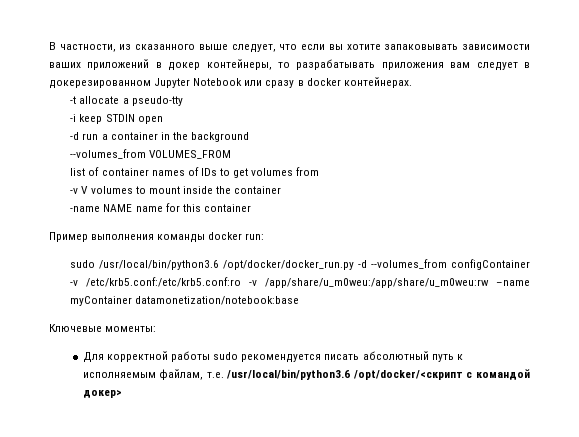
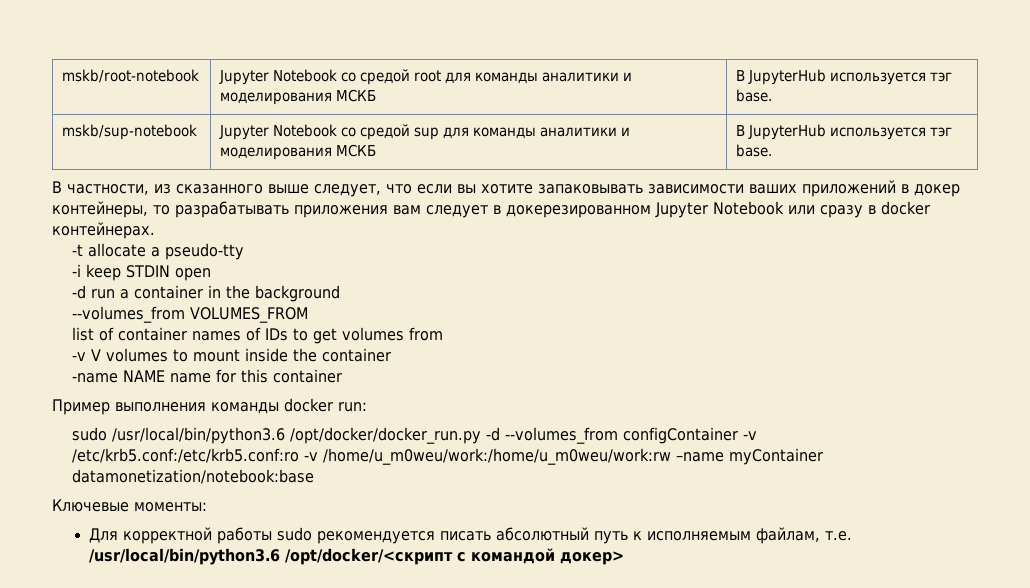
+ mskb/root-notebook | Jupyter Notebook со средой root для команды аналитики и моделирования МСКБ | В JupyterHub используется тэг base.
+ mskb/sup-notebook | Jupyter Notebook со средой sup для команды аналитики и моделирования МСКБ | В JupyterHub используется тэг base.
- sudo /usr/local/bin/python3.6 /opt/docker/docker_run.py -d --volumes_from configContainer -v /etc/krb5.conf:/etc/krb5.conf:ro -v /app/share/u_m0weu:/app/share/u_m0weu:rw –name myContainer datamonetization/notebook:base
+ sudo /usr/local/bin/python3.6 /opt/docker/docker_run.py -d --volumes_from configContainer -v /etc/krb5.conf:/etc/krb5.conf:ro -v /home/u_m0weu/work:/home/u_m0weu/work:rw –name myContainer datamonetization/notebook:base

